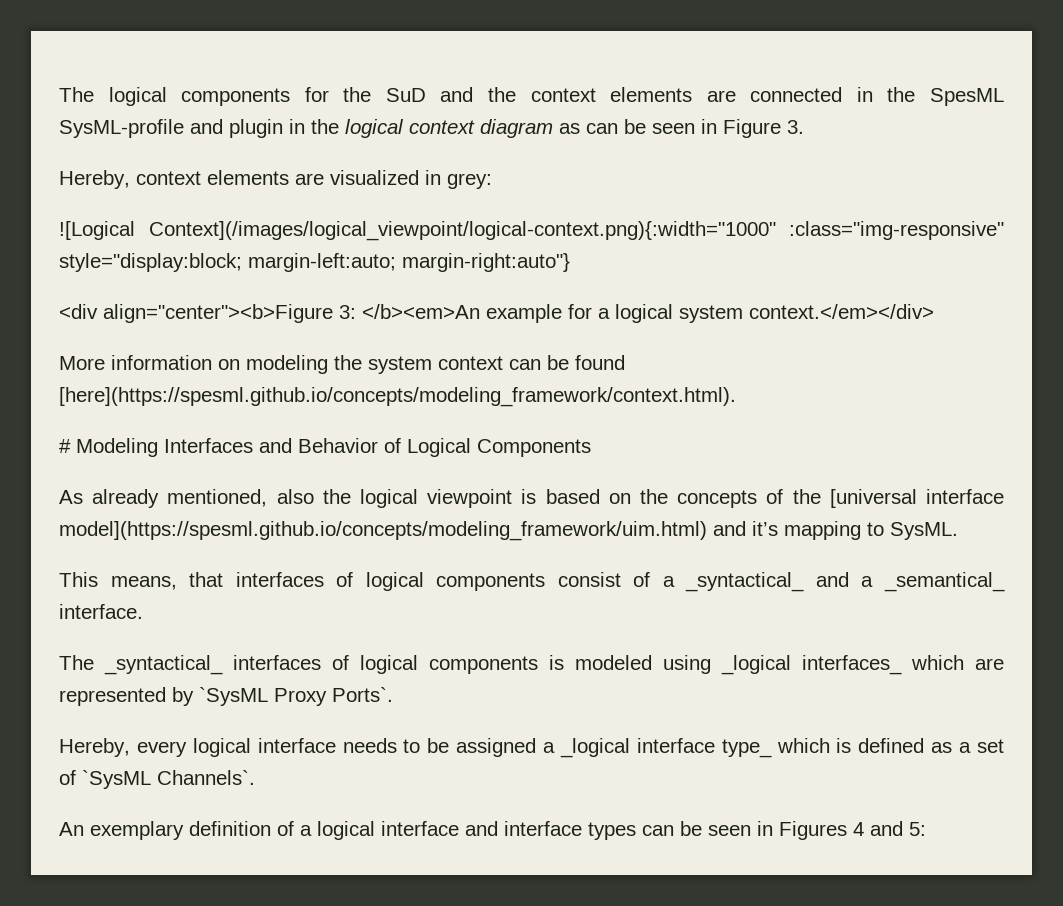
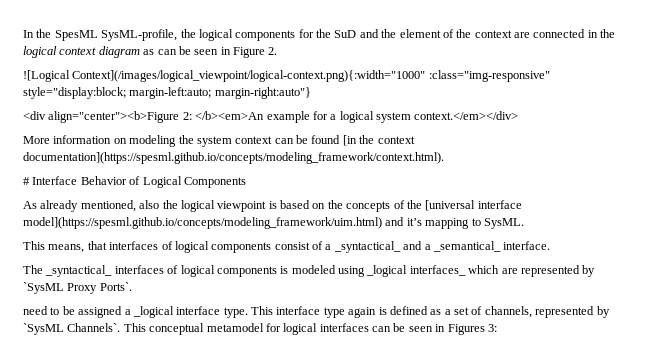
- The logical components for the SuD and the context elements are connected in the SpesML SysML-profile and plugin in the logical context diagram as can be seen in Figure 3.
- Hereby, context elements are visualized in grey:
+ In the SpesML SysML-profile, the logical components for the SuD and the element of the context are connected in the logical context diagram as can be seen in Figure 2.
- <div align="center"><b>Figure 3: </b><em>An example for a logical system context.</em></div>
+ <div align="center"><b>Figure 2: </b><em>An example for a logical system context.</em></div>
- More information on modeling the system context can be found [here](https://spesml.github.io/concepts/modeling_framework/context.html).
- # Modeling Interfaces and Behavior of Logical Components
+ More information on modeling the system context can be found [in the context documentation](https://spesml.github.io/concepts/modeling_framework/context.html).
+ # Interface Behavior of Logical Components
- Hereby, every logical interface needs to be assigned a _logical interface type_ which is defined as a set of `SysML Channels`.
- An exemplary definition of a logical interface and interface types can be seen in Figures 4 and 5:
+ need to be assigned a _logical interface type. This interface type again is defined as a set of channels, represented by `SysML Channels`. This conceptual metamodel for logical interfaces can be seen in Figures 3:

